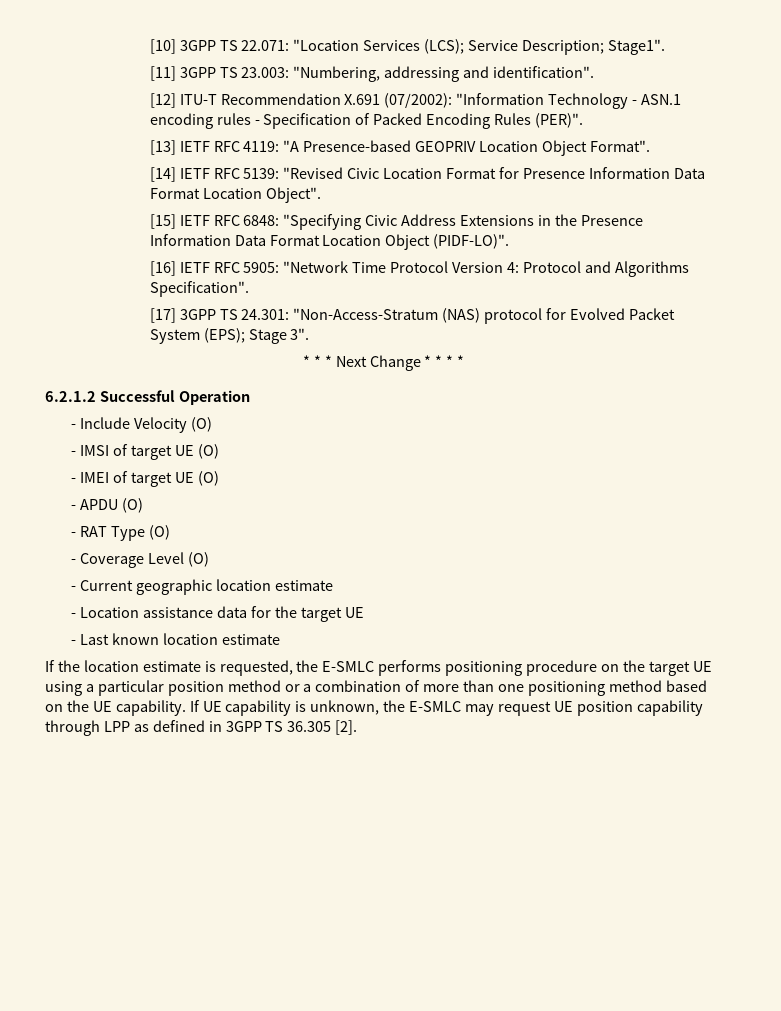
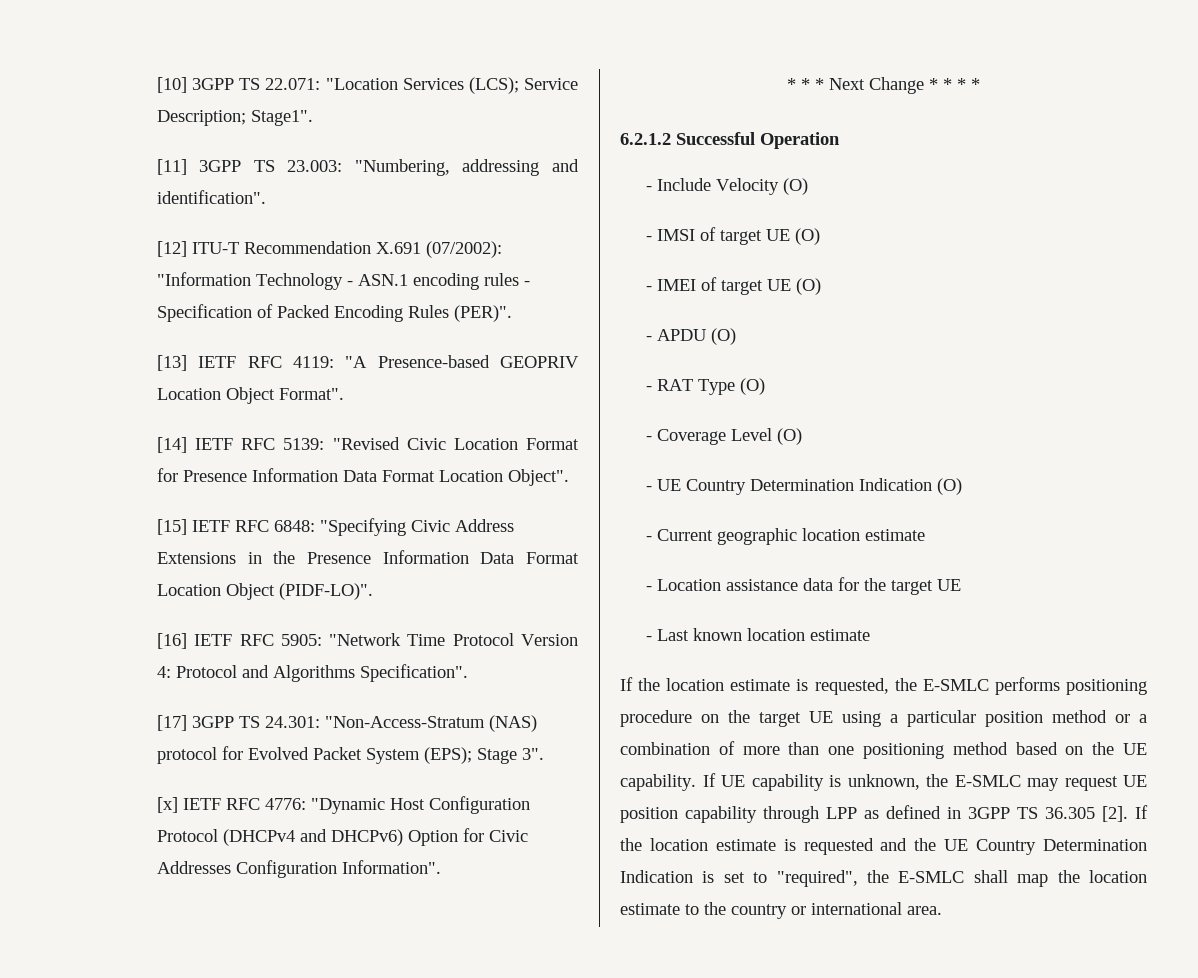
+ [x] IETF RFC 4776: "Dynamic Host Configuration Protocol (DHCPv4 and DHCPv6) Option for Civic Addresses Configuration Information".
+ - UE Country Determination Indication (O)
+ If the location estimate is requested and the UE Country Determination Indication is set to "required", the E-SMLC shall map the location estimate to the country or international area.

